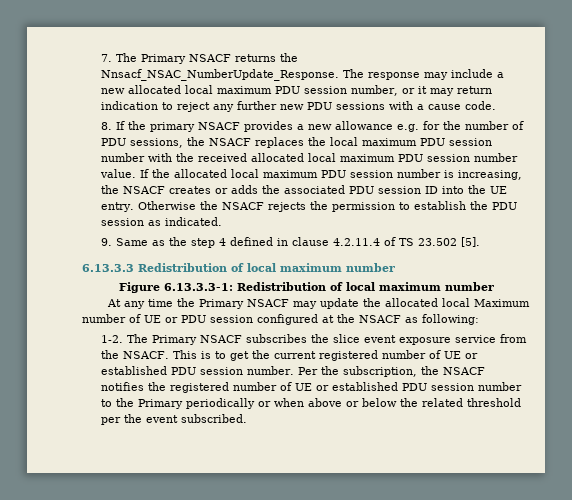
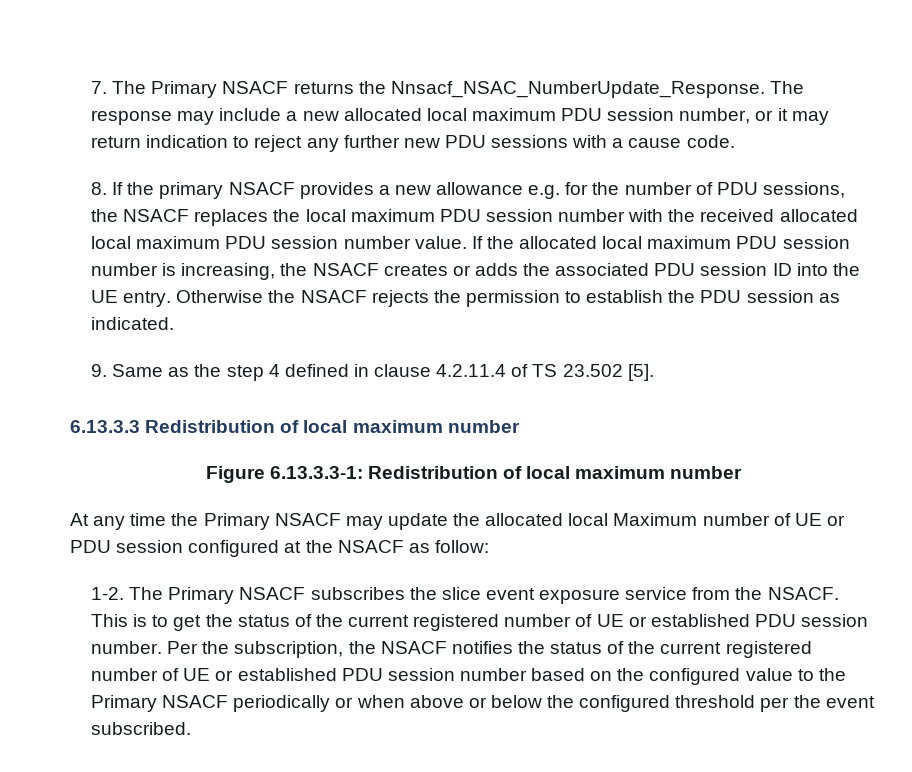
- At any time the Primary NSACF may update the allocated local Maximum number of UE or PDU session configured at the NSACF as following:
+ At any time the Primary NSACF may update the allocated local Maximum number of UE or PDU session configured at the NSACF as follow:
- This is to get the current registered number of UE or established PDU session number.
+ This is to get the status of the current registered number of UE or established PDU session number.
- Per the subscription, the NSACF notifies the registered number of UE or established PDU session number to the Primary periodically or when above or below the related threshold per the event subscribed.
+ Per the subscription, the NSACF notifies the status of the current registered number of UE or established PDU session number based on the configured value to the Primary NSACF periodically or when above or below the configured threshold per the event subscribed.

